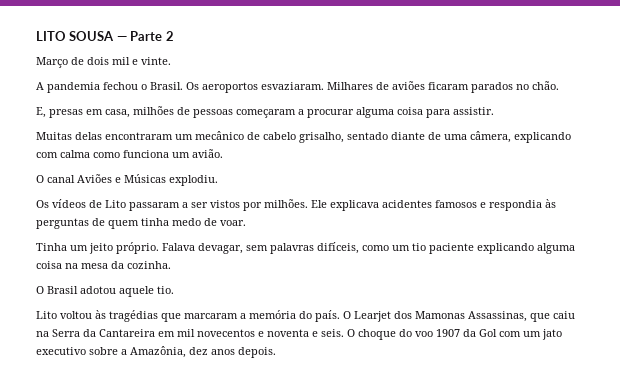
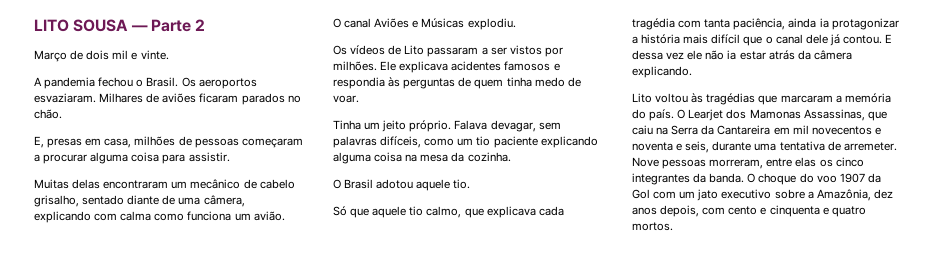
+ Só que aquele tio calmo, que explicava cada tragédia com tanta paciência, ainda ia protagonizar a história mais difícil que o canal dele já contou. E dessa vez ele não ia estar atrás da câmera explicando.
- O Learjet dos Mamonas Assassinas, que caiu na Serra da Cantareira em mil novecentos e noventa e seis.
+ O Learjet dos Mamonas Assassinas, que caiu na Serra da Cantareira em mil novecentos e noventa e seis, durante uma tentativa de arremeter. Nove pessoas morreram, entre elas os cinco integrantes da banda.
- O choque do voo 1907 da Gol com um jato executivo sobre a Amazônia, dez anos depois.
+ O choque do voo 1907 da Gol com um jato executivo sobre a Amazônia, dez anos depois, com cento e cinquenta e quatro mortos.

